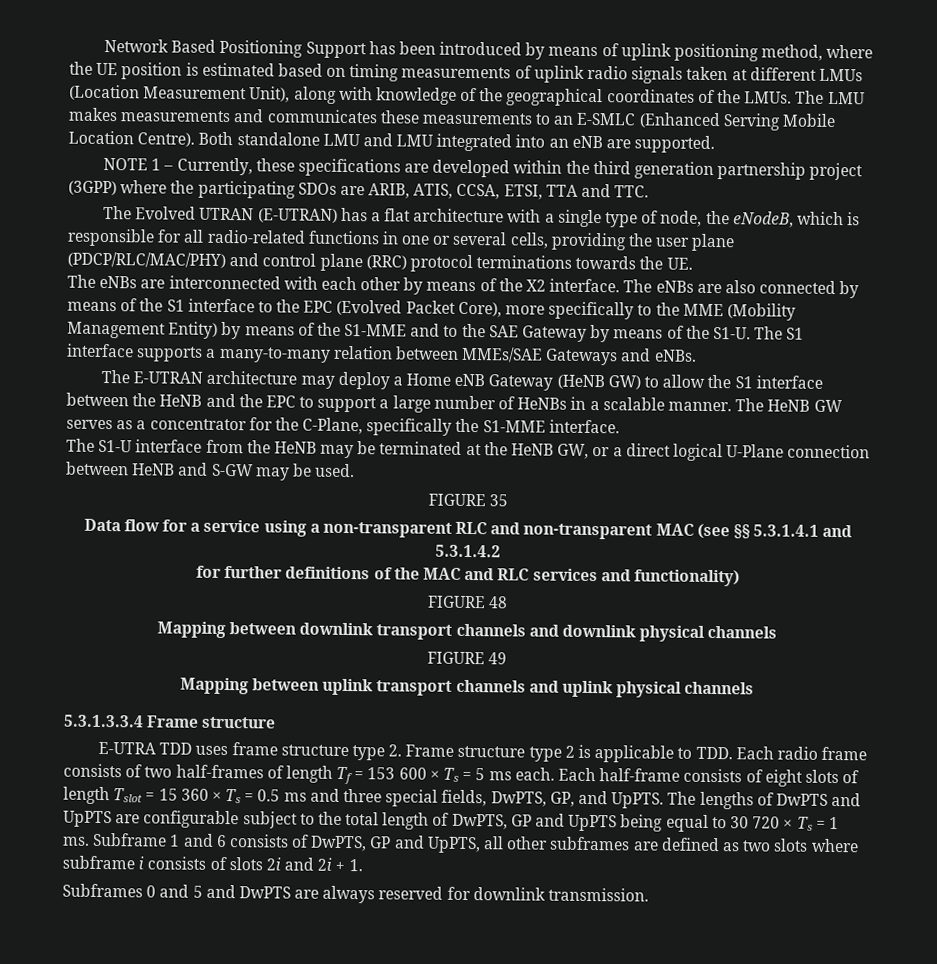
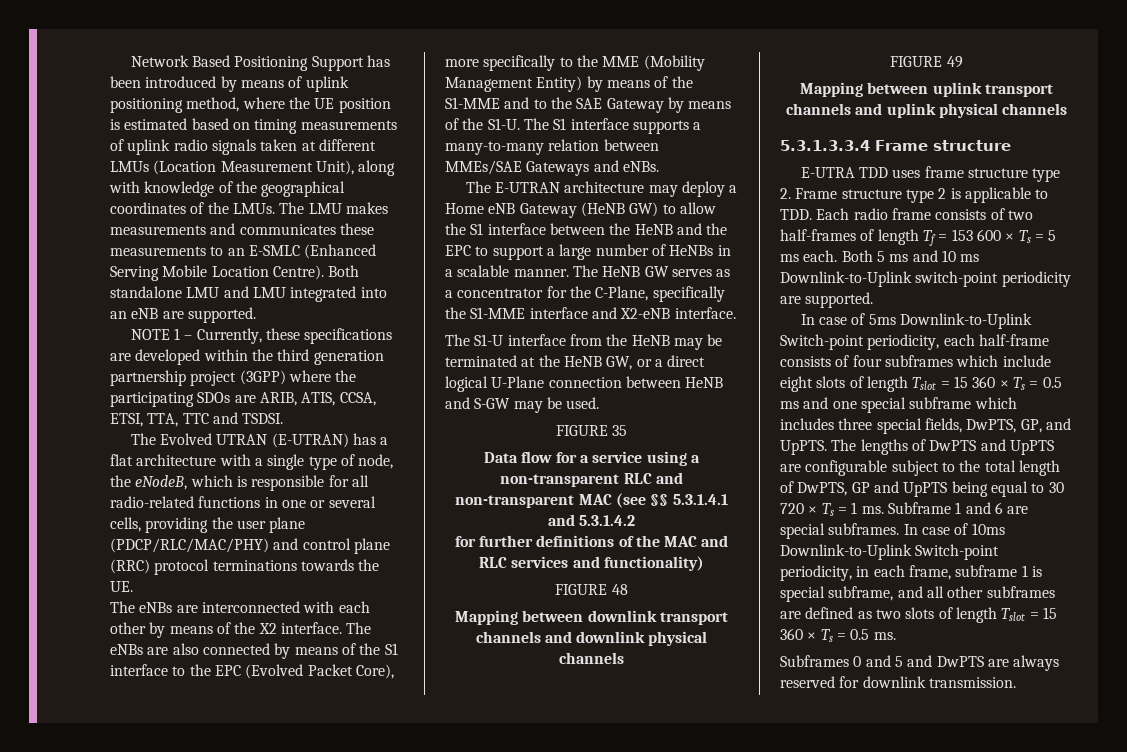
- NOTE 1 – Currently, these specifications are developed within the third generation partnership project (3GPP) where the participating SDOs are ARIB, ATIS, CCSA, ETSI, TTA and TTC.
+ NOTE 1 – Currently, these specifications are developed within the third generation partnership project (3GPP) where the participating SDOs are ARIB, ATIS, CCSA, ETSI, TTA, TTC and TSDSI.
- The HeNB GW serves as a concentrator for the C-Plane, specifically the S1-MME interface.
+ The HeNB GW serves as a concentrator for the C-Plane, specifically the S1-MME interface and X2-eNB interface.
- Each half-frame consists of eight slots of length Tslot = 15 360 × Ts = 0.5 ms and three special fields, DwPTS, GP, and UpPTS.
+ Both 5 ms and 10 ms Downlink-to-Uplink switch-point periodicity are supported.
+ In case of 5ms Downlink-to-Uplink Switch-point periodicity, each half-frame consists of four subframes which include eight slots of length Tslot = 15 360 × Ts = 0.5 ms and one special subframe which includes three special fields, DwPTS, GP, and UpPTS.
- Subframe 1 and 6 consists of DwPTS, GP and UpPTS, all other subframes are defined as two slots where subframe i consists of slots 2i and 2i + 1.
+ Subframe 1 and 6 are special subframes. In case of 10ms Downlink-to-Uplink Switch-point periodicity, in each frame, subframe 1 is special subframe, and all other subframes are defined as two slots of length Tslot = 15 360 × Ts = 0.5 ms.

